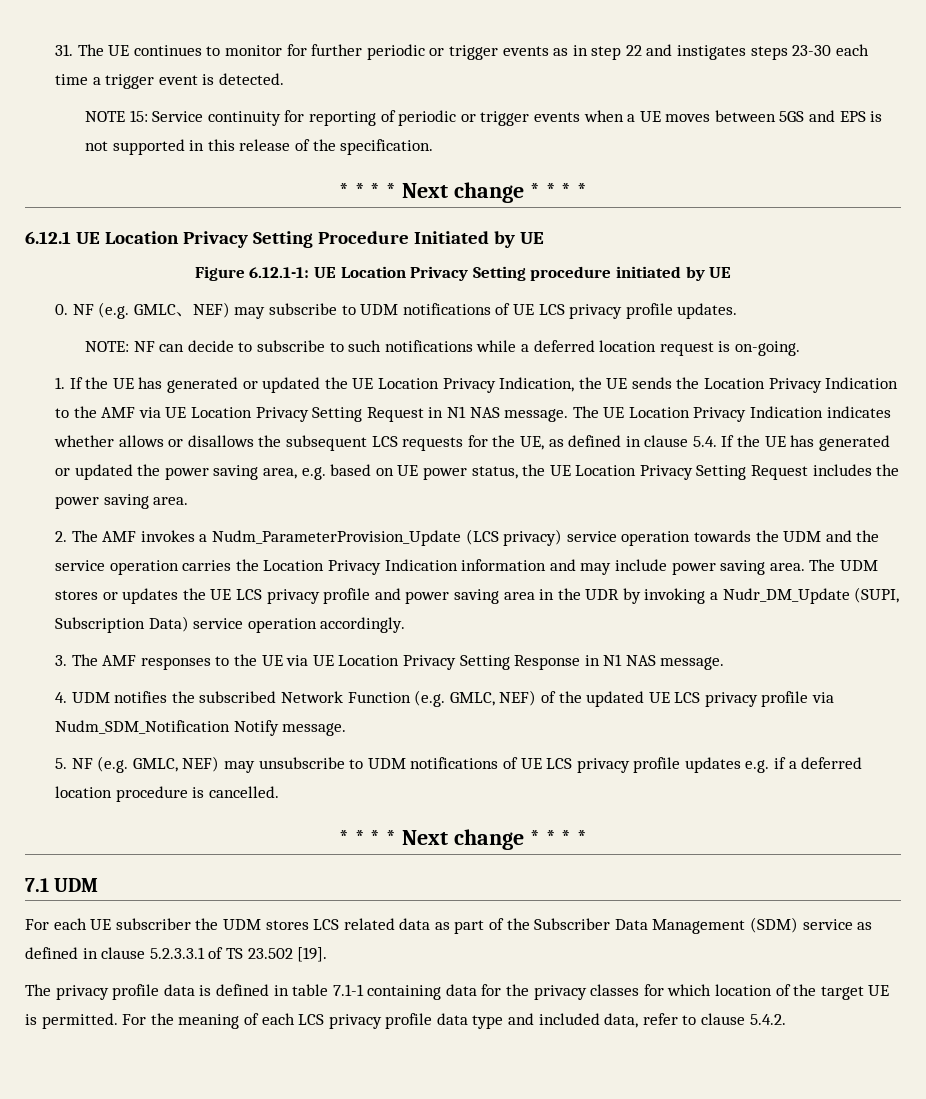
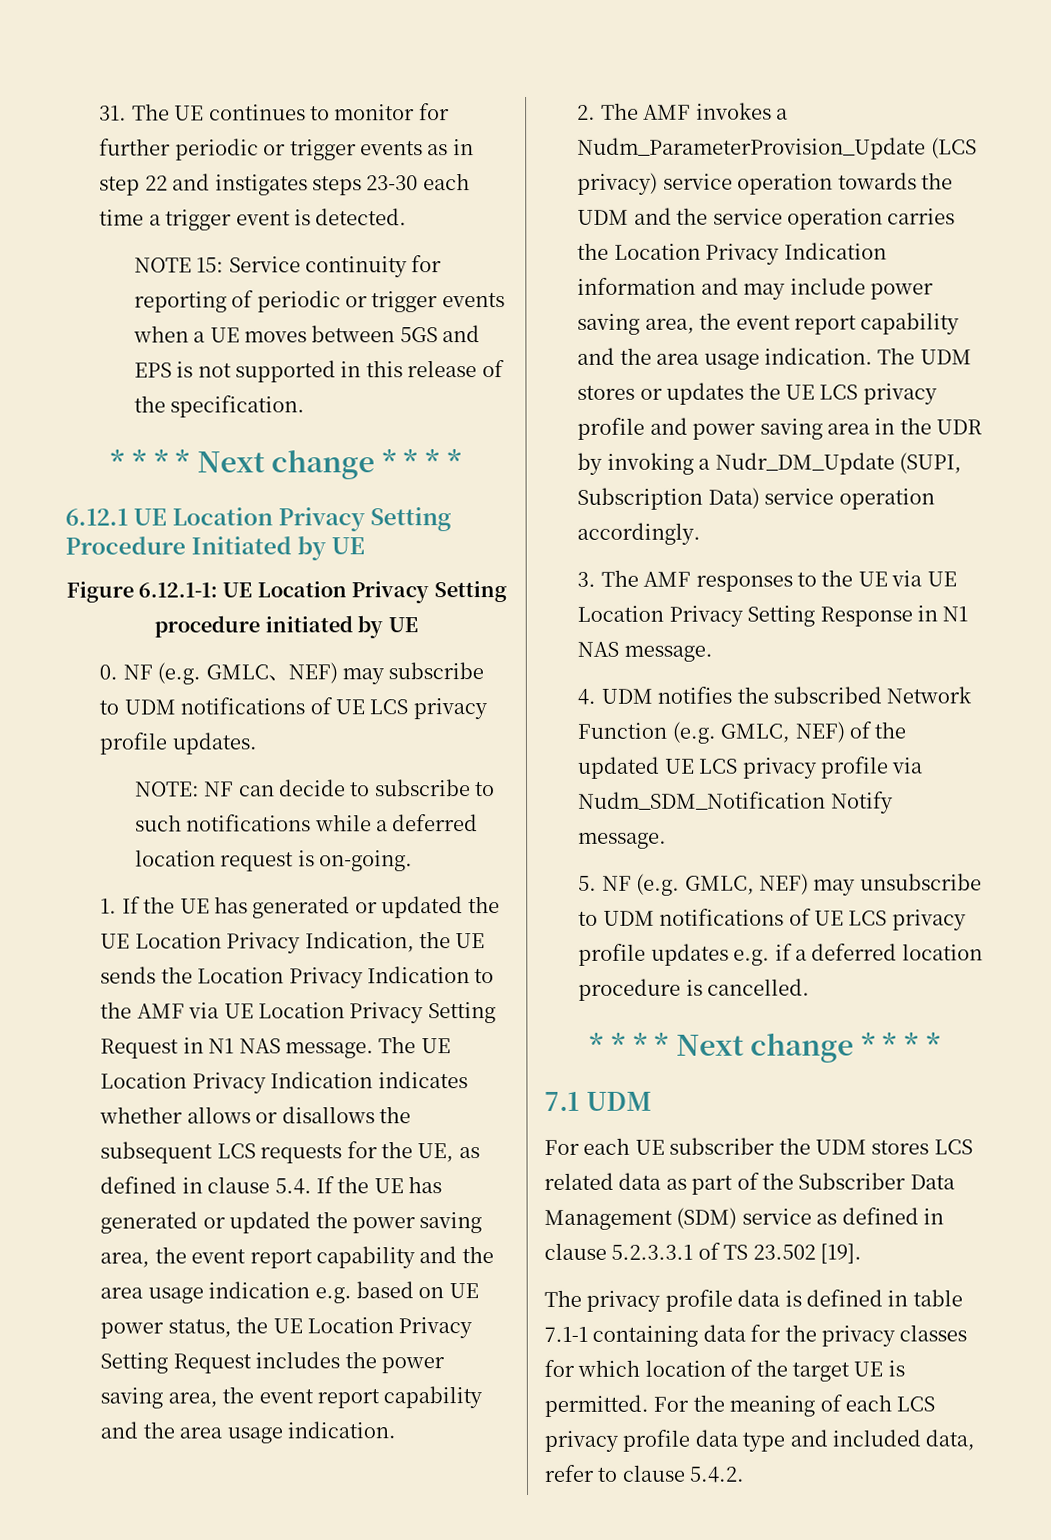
- The UE Location Privacy Indication indicates whether allows or disallows the subsequent LCS requests for the UE, as defined in clause 5.4. If the UE has generated or updated the power saving area, e.g. based on UE power status, the UE Location Privacy Setting Request includes the power saving area.
+ The UE Location Privacy Indication indicates whether allows or disallows the subsequent LCS requests for the UE, as defined in clause 5.4. If the UE has generated or updated the power saving area, the event report capability and the area usage indication e.g. based on UE power status, the UE Location Privacy Setting Request includes the power saving area, the event report capability and the area usage indication.
- 2. The AMF invokes a Nudm_ParameterProvision_Update (LCS privacy) service operation towards the UDM and the service operation carries the Location Privacy Indication information and may include power saving area.
+ 2. The AMF invokes a Nudm_ParameterProvision_Update (LCS privacy) service operation towards the UDM and the service operation carries the Location Privacy Indication information and may include power saving area, the event report capability and the area usage indication.

